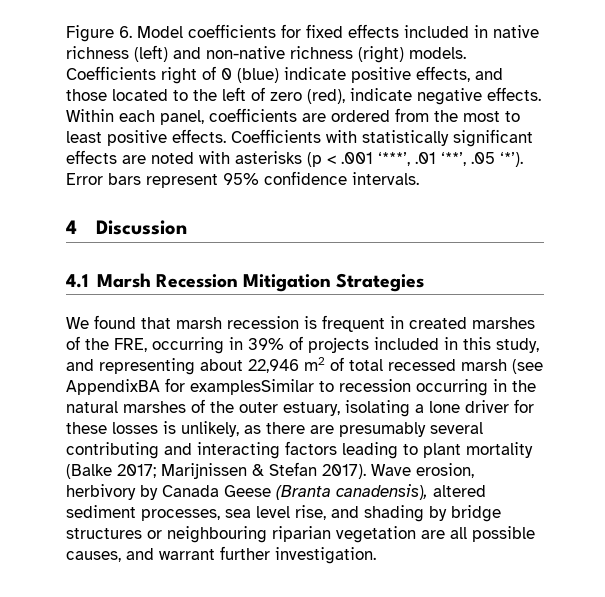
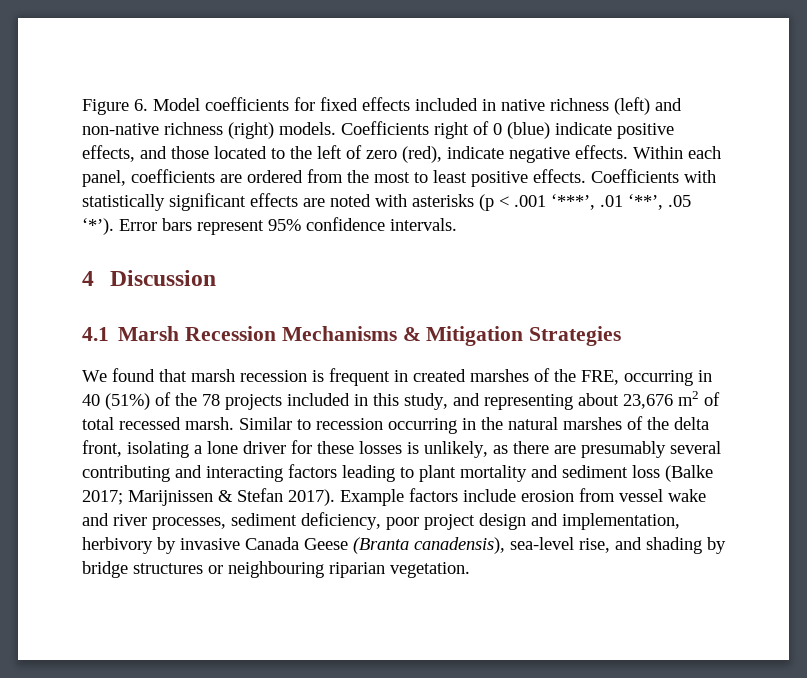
- 4.1 Marsh Recession Mitigation Strategies
+ 4.1 Marsh Recession Mechanisms & Mitigation Strategies
- We found that marsh recession is frequent in created marshes of the FRE, occurring in 39% of projects included in this study, and representing about 22,946 m2 of total recessed marsh (see AppendixBA for examplesSimilar to recession occurring in the natural marshes of the outer estuary, isolating a lone driver for these losses is unlikely, as there are presumably several contributing and interacting factors leading to plant mortality (Balke 2017;
+ We found that marsh recession is frequent in created marshes of the FRE, occurring in 40 (51%) of the 78 projects included in this study, and representing about 23,676 m2 of total recessed marsh. Similar to recession occurring in the natural marshes of the delta front, isolating a lone driver for these losses is unlikely, as there are presumably several contributing and interacting factors leading to plant mortality and sediment loss (Balke 2017;
- Wave erosion, herbivory by Canada Geese (Branta canadensis), altered sediment processes, sea level rise, and shading by bridge structures or neighbouring riparian vegetation are all possible causes, and warrant further investigation.
+ Example factors include erosion from vessel wake and river processes, sediment deficiency, poor project design and implementation, herbivory by invasive Canada Geese (Branta canadensis), sea-level rise, and shading by bridge structures or neighbouring riparian vegetation.

